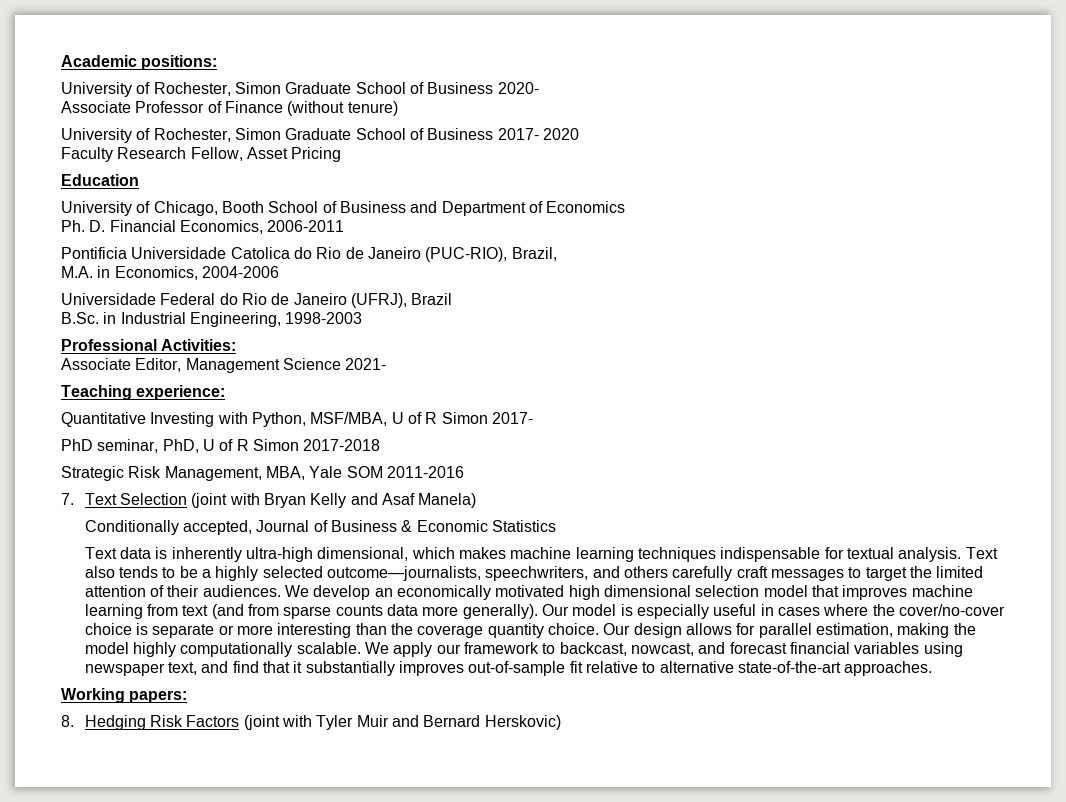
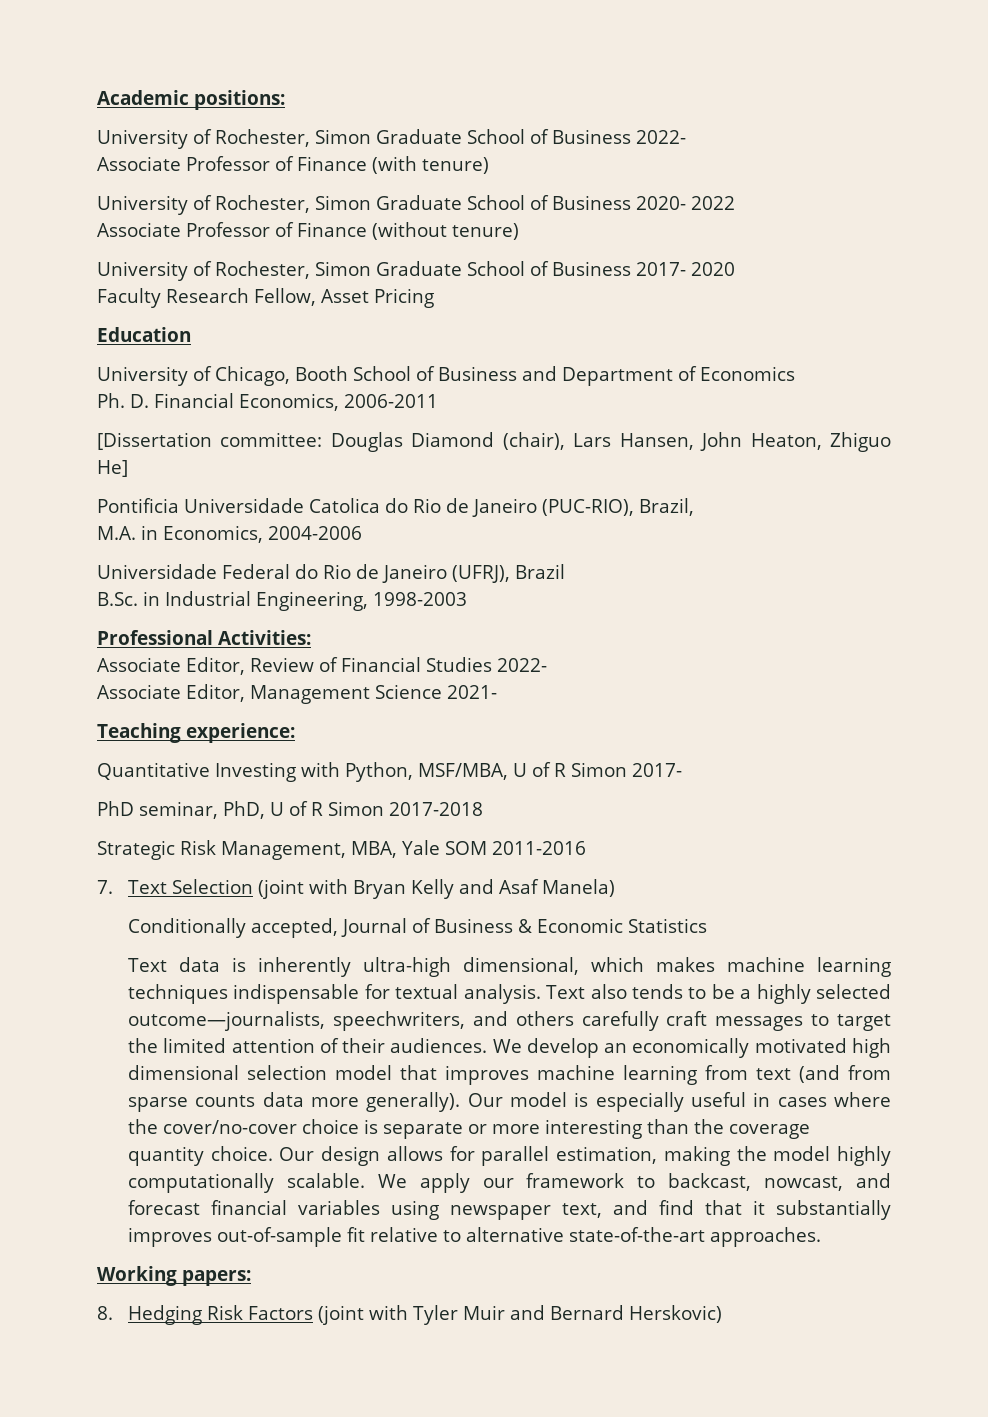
+ University of Rochester, Simon Graduate School of Business 2022-
+ Associate Professor of Finance (with tenure)
- University of Rochester, Simon Graduate School of Business 2020-
+ University of Rochester, Simon Graduate School of Business 2020- 2022
+ [Dissertation committee: Douglas Diamond (chair), Lars Hansen, John Heaton, Zhiguo He]
+ Associate Editor, Review of Financial Studies 2022-

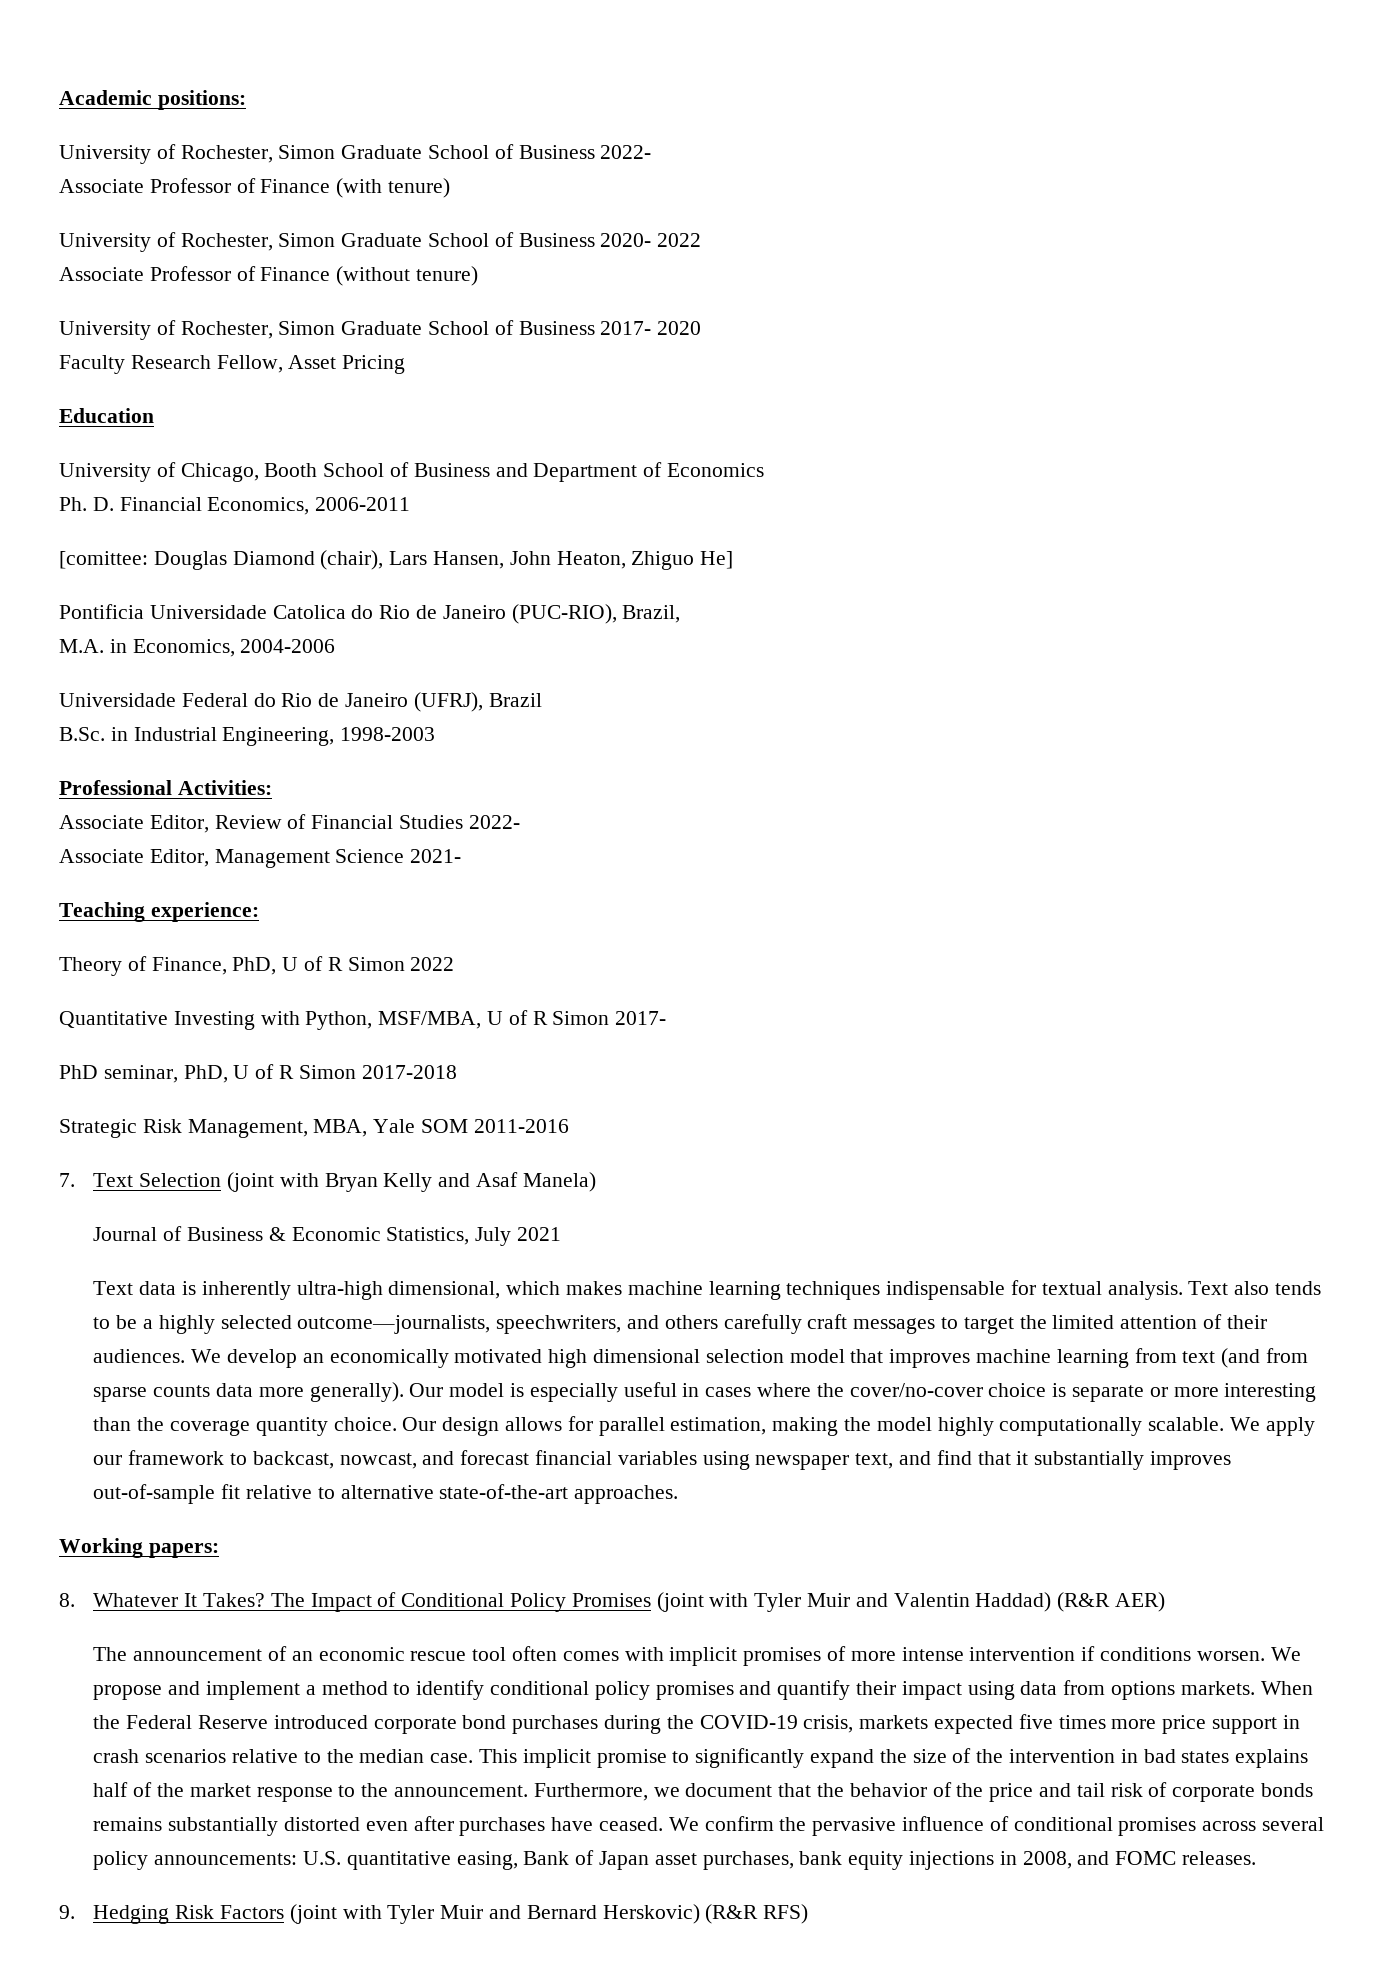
- [Dissertation committee: Douglas Diamond (chair), Lars Hansen, John Heaton, Zhiguo He]
+ [comittee: Douglas Diamond (chair), Lars Hansen, John Heaton, Zhiguo He]
+ Theory of Finance, PhD, U of R Simon 2022
- Conditionally accepted, Journal of Business & Economic Statistics
+ Journal of Business & Economic Statistics, July 2021
- 8. Hedging Risk Factors (joint with Tyler Muir and Bernard Herskovic)
+ 8. Whatever It Takes? The Impact of Conditional Policy Promises (joint with Tyler Muir and Valentin Haddad) (R&R AER)
+ The announcement of an economic rescue tool often comes with implicit promises of more intense intervention if conditions worsen. We propose and implement a method to identify conditional policy promises and quantify their impact using data from options markets. When the Federal Reserve introduced corporate bond purchases during the COVID-19 crisis, markets expected five times more price support in crash scenarios relative to the median case. This implicit promise to significantly expand the size of the intervention in bad states explains half of the market response to the announcement. Furthermore, we document that the behavior of the price and tail risk of corporate bonds remains substantially distorted even after purchases have ceased. We confirm the pervasive influence of conditional promises across several policy announcements: U.S. quantitative easing, Bank of Japan asset purchases, bank equity injections in 2008, and FOMC releases.
+ 9. Hedging Risk Factors (joint with Tyler Muir and Bernard Herskovic) (R&R RFS)

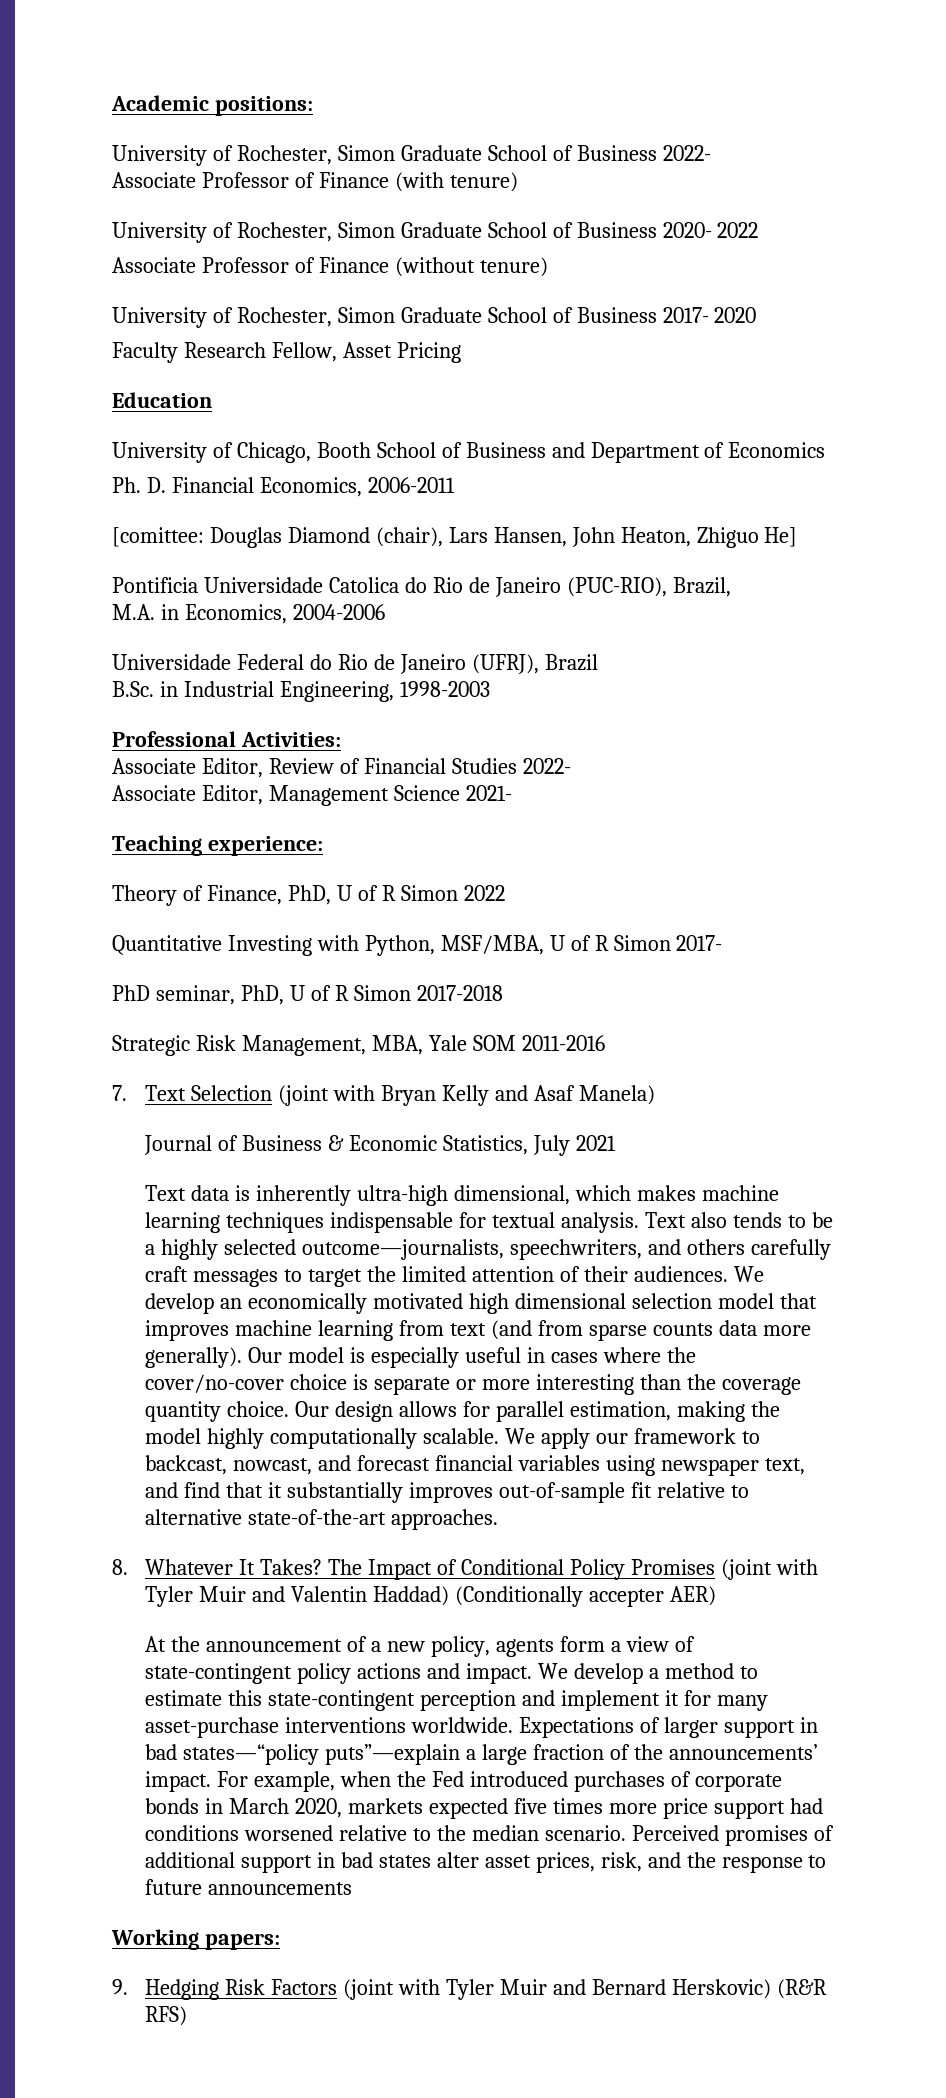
- Working papers:
- The Impact of Conditional Policy Promises (joint with Tyler Muir and Valentin Haddad) (R&R AER)
+ The Impact of Conditional Policy Promises (joint with Tyler Muir and Valentin Haddad) (Conditionally accepter AER)
- The announcement of an economic rescue tool often comes with implicit promises of more intense intervention if conditions worsen. We propose and implement a method to identify conditional policy promises and quantify their impact using data from options markets. When the Federal Reserve introduced corporate bond purchases during the COVID-19 crisis, markets expected five times more price support in crash scenarios relative to the median case. This implicit promise to significantly expand the size of the intervention in bad states explains half of the market response to the announcement. Furthermore, we document that the behavior of the price and tail risk of corporate bonds remains substantially distorted even after purchases have ceased. We confirm the pervasive influence of conditional promises across several policy announcements: U.S. quantitative easing, Bank of Japan asset purchases, bank equity injections in 2008, and FOMC releases.
+ At the announcement of a new policy, agents form a view of state-contingent policy actions and impact. We develop a method to estimate this state-contingent perception and implement it for many asset-purchase interventions worldwide. Expectations of larger support in bad states—“policy puts”—explain a large fraction of the announcements’ impact. For example, when the Fed introduced purchases of corporate bonds in March 2020, markets expected five times more price support had conditions worsened relative to the median scenario. Perceived promises of additional support in bad states alter asset prices, risk, and the response to future announcements
+ Working papers:

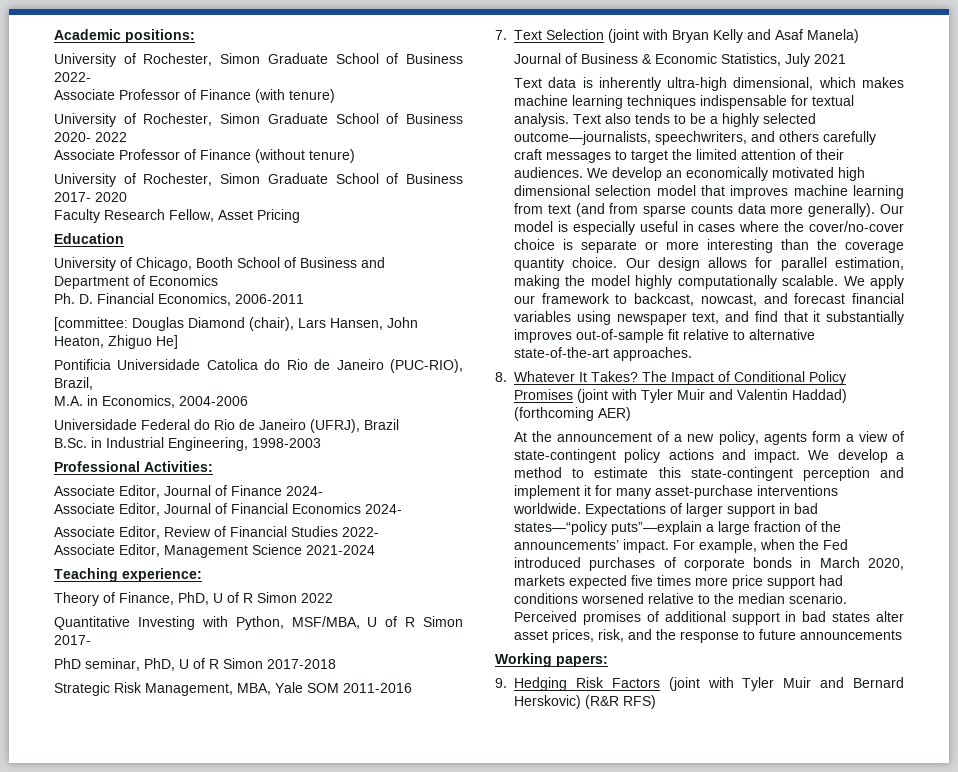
- [comittee: Douglas Diamond (chair), Lars Hansen, John Heaton, Zhiguo He]
+ [committee: Douglas Diamond (chair), Lars Hansen, John Heaton, Zhiguo He]
+ Associate Editor, Journal of Finance 2024-
+ Associate Editor, Journal of Financial Economics 2024-
- Associate Editor, Management Science 2021-
+ Associate Editor, Management Science 2021-2024
- The Impact of Conditional Policy Promises (joint with Tyler Muir and Valentin Haddad) (Conditionally accepter AER)
+ The Impact of Conditional Policy Promises (joint with Tyler Muir and Valentin Haddad) (forthcoming AER)

